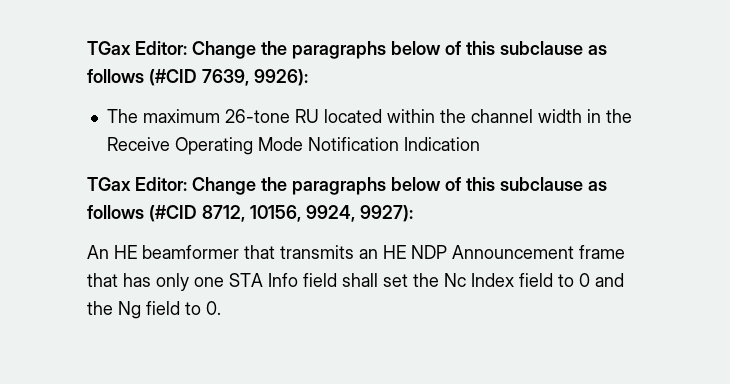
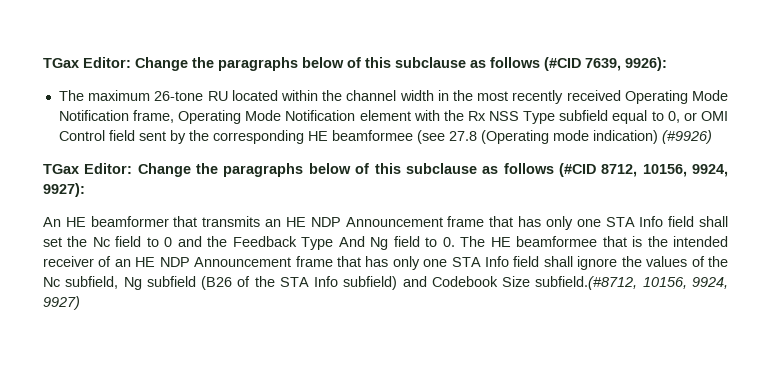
- The maximum 26-tone RU located within the channel width in the Receive Operating Mode Notification Indication
+ The maximum 26-tone RU located within the channel width in the most recently received Operating Mode Notification frame, Operating Mode Notification element with the Rx NSS Type subfield equal to 0, or OMI Control field sent by the corresponding HE beamformee (see 27.8 (Operating mode indication) (#9926)
- An HE beamformer that transmits an HE NDP Announcement frame that has only one STA Info field shall set the Nc Index field to 0 and the Ng field to 0.
+ An HE beamformer that transmits an HE NDP Announcement frame that has only one STA Info field shall set the Nc field to 0 and the Feedback Type And Ng field to 0. The HE beamformee that is the intended receiver of an HE NDP Announcement frame that has only one STA Info field shall ignore the values of the Nc subfield, Ng subfield (B26 of the STA Info subfield) and Codebook Size subfield.(#8712, 10156, 9924, 9927)

